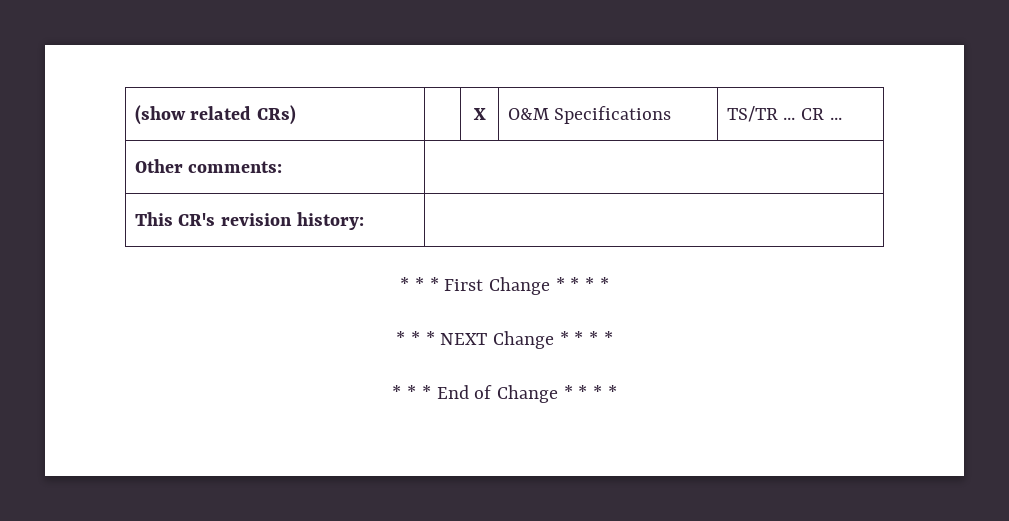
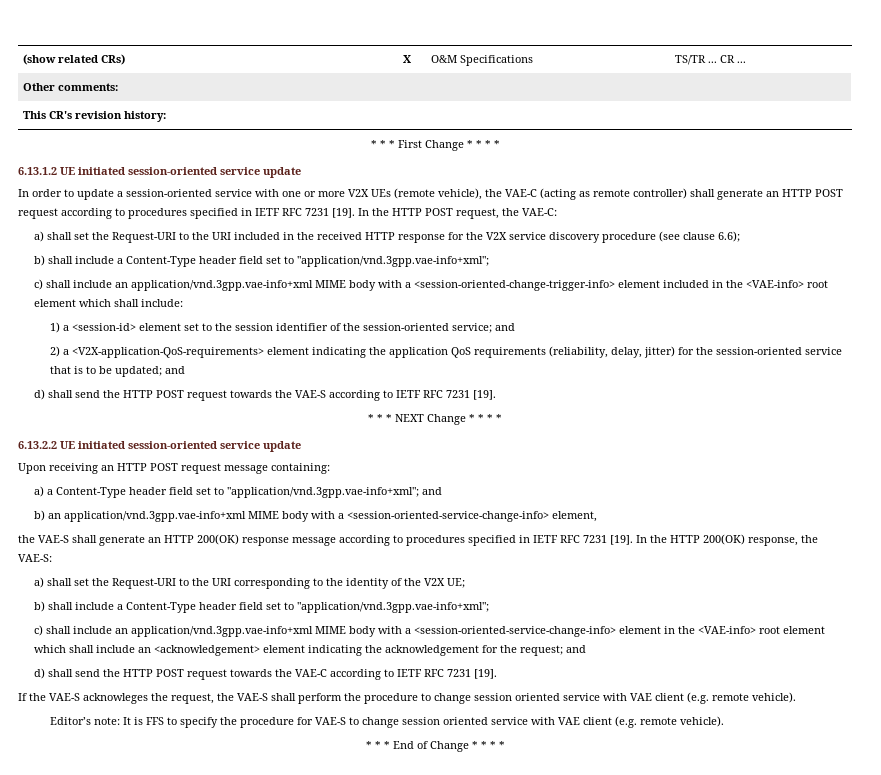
+ 6.13.1.2 UE initiated session-oriented service update
+ In order to update a session-oriented service with one or more V2X UEs (remote vehicle), the VAE-C (acting as remote controller) shall generate an HTTP POST request according to procedures specified in IETF RFC 7231 [19]. In the HTTP POST request, the VAE-C:
+ a) shall set the Request-URI to the URI included in the received HTTP response for the V2X service discovery procedure (see clause 6.6);
+ b) shall include a Content-Type header field set to "application/vnd.3gpp.vae-info+xml";
+ c) shall include an application/vnd.3gpp.vae-info+xml MIME body with a <session-oriented-change-trigger-info> element included in the <VAE-info> root element which shall include:
+ 1) a <session-id> element set to the session identifier of the session-oriented service; and
+ 2) a <V2X-application-QoS-requirements> element indicating the application QoS requirements (reliability, delay, jitter) for the session-oriented service that is to be updated; and
+ d) shall send the HTTP POST request towards the VAE-S according to IETF RFC 7231 [19].
+ 6.13.2.2 UE initiated session-oriented service update
+ Upon receiving an HTTP POST request message containing:
+ a) a Content-Type header field set to "application/vnd.3gpp.vae-info+xml"; and
+ b) an application/vnd.3gpp.vae-info+xml MIME body with a <session-oriented-service-change-info> element,
+ the VAE-S shall generate an HTTP 200(OK) response message according to procedures specified in IETF RFC 7231 [19]. In the HTTP 200(OK) response, the VAE-S:
+ a) shall set the Request-URI to the URI corresponding to the identity of the V2X UE;
+ b) shall include a Content-Type header field set to "application/vnd.3gpp.vae-info+xml";
+ c) shall include an application/vnd.3gpp.vae-info+xml MIME body with a <session-oriented-service-change-info> element in the <VAE-info> root element which shall include an <acknowledgement> element indicating the acknowledgement for the request; and
+ d) shall send the HTTP POST request towards the VAE-C according to IETF RFC 7231 [19].
+ If the VAE-S acknowleges the request, the VAE-S shall perform the procedure to change session oriented service with VAE client (e.g. remote vehicle).
+ Editor’s note: It is FFS to specify the procedure for VAE-S to change session oriented service with VAE client (e.g. remote vehicle).

